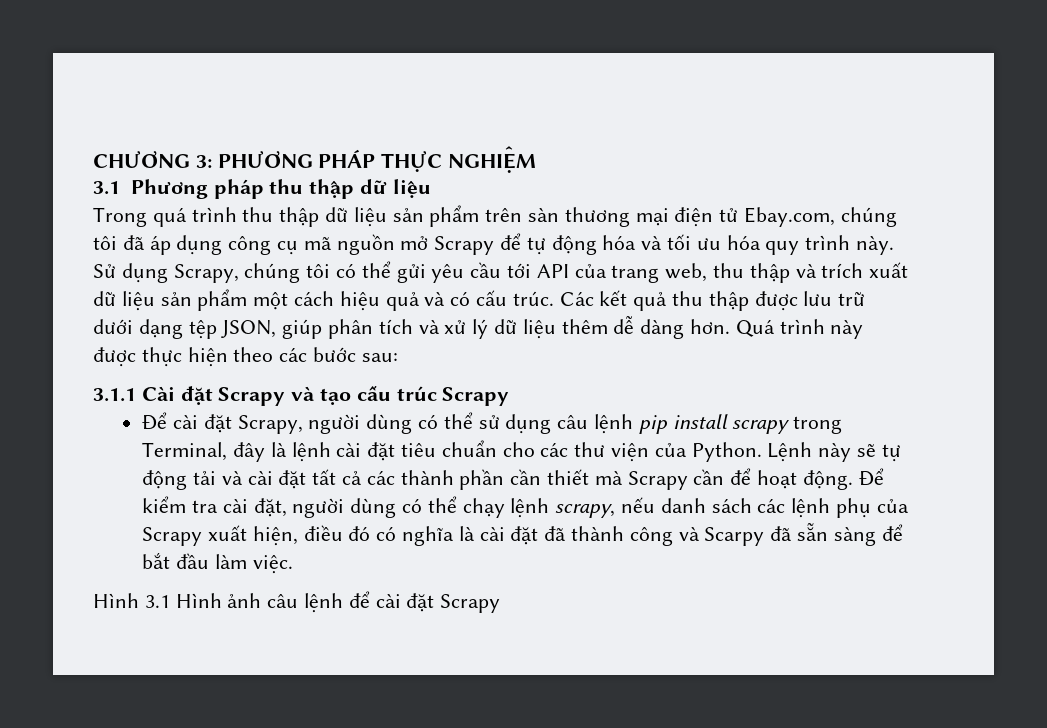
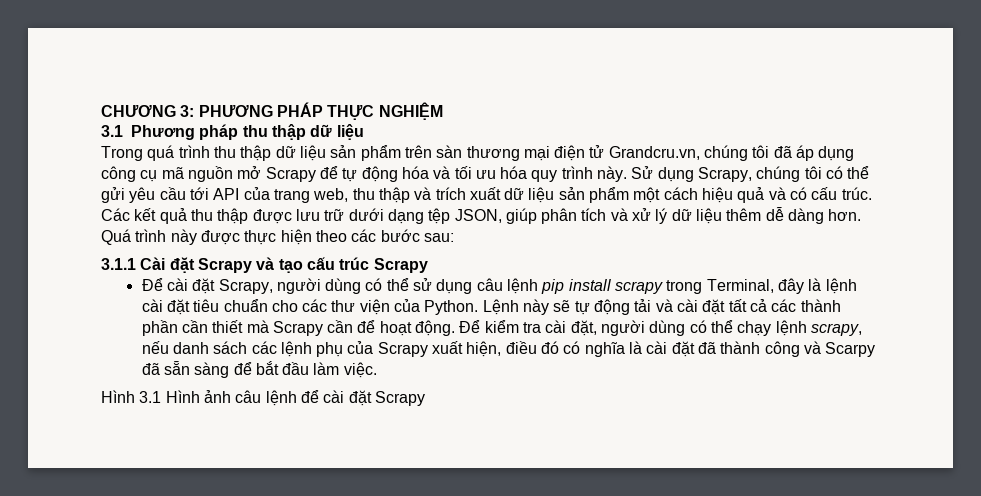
- Trong quá trình thu thập dữ liệu sản phẩm trên sàn thương mại điện tử Ebay.com, chúng tôi đã áp dụng công cụ mã nguồn mở Scrapy để tự động hóa và tối ưu hóa quy trình này.
+ Trong quá trình thu thập dữ liệu sản phẩm trên sàn thương mại điện tử Grandcru.vn, chúng tôi đã áp dụng công cụ mã nguồn mở Scrapy để tự động hóa và tối ưu hóa quy trình này.

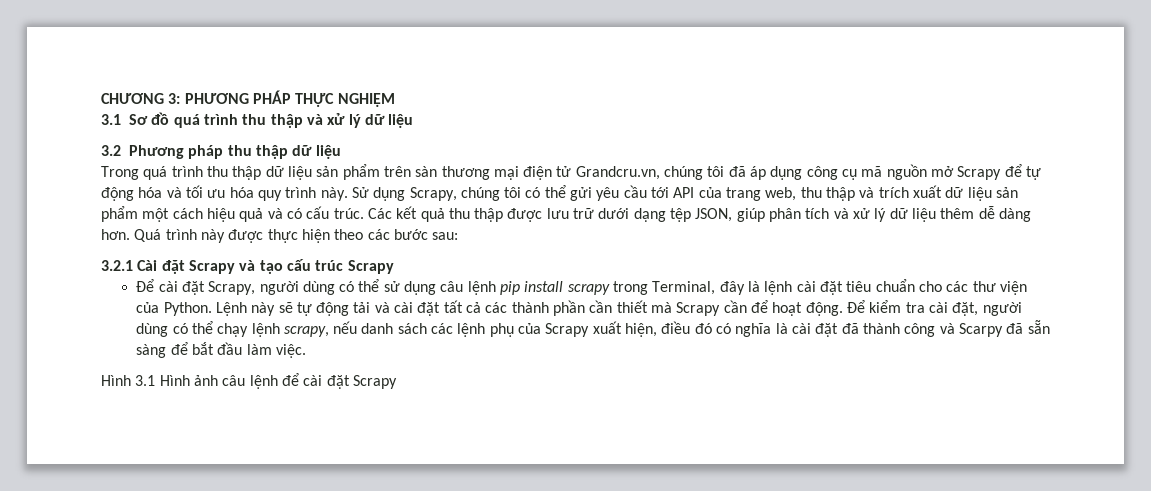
- 3.1 Phương pháp thu thập dữ liệu
+ 3.1 Sơ đồ quá trình thu thập và xử lý dữ liệu
+ 3.2 Phương pháp thu thập dữ liệu
- 3.1.1 Cài đặt Scrapy và tạo cấu trúc Scrapy
+ 3.2.1 Cài đặt Scrapy và tạo cấu trúc Scrapy

